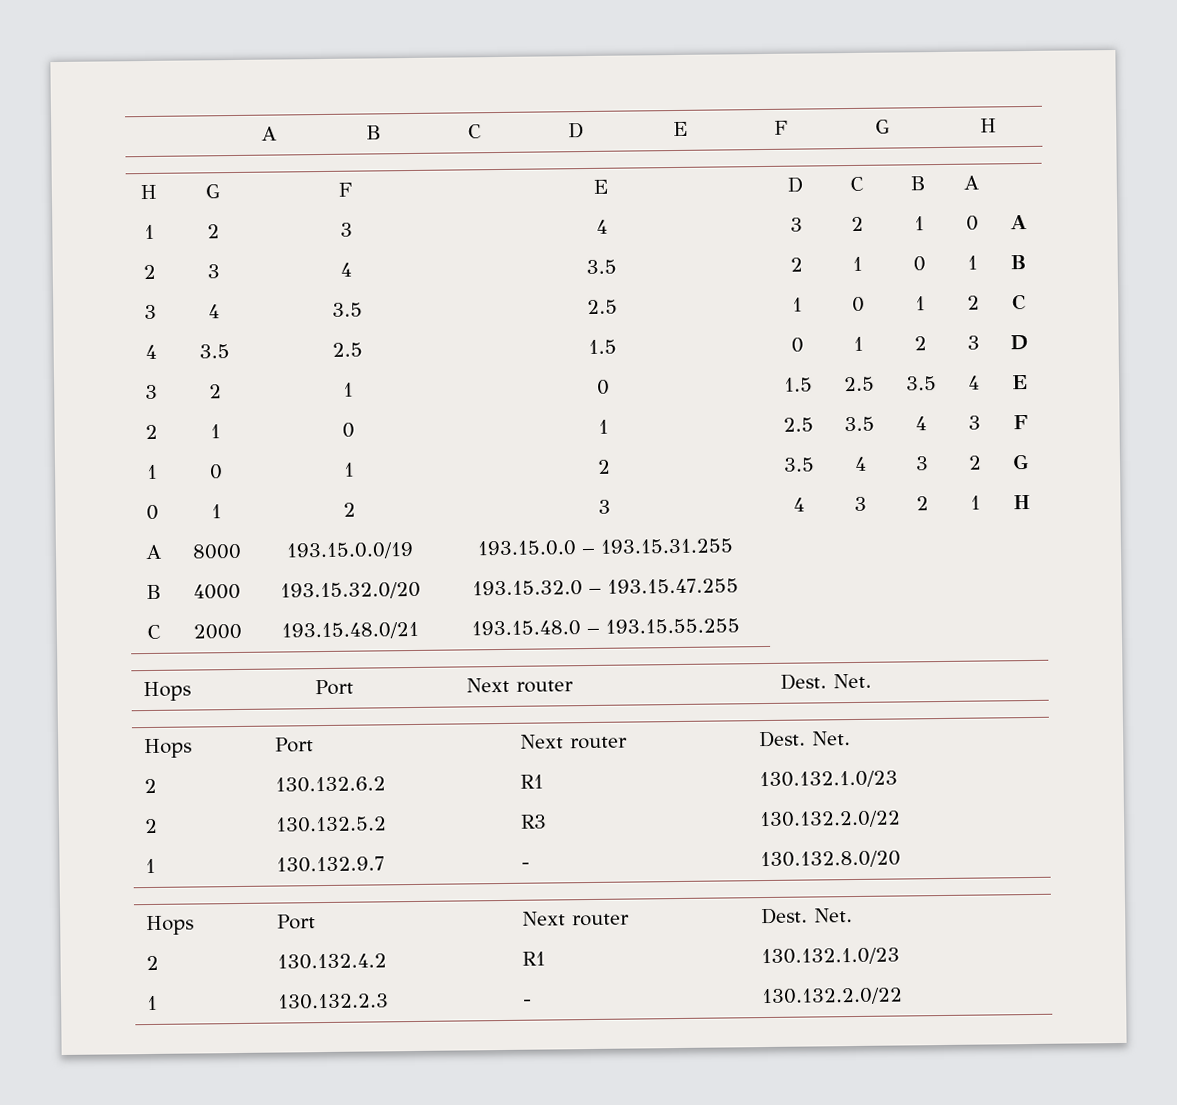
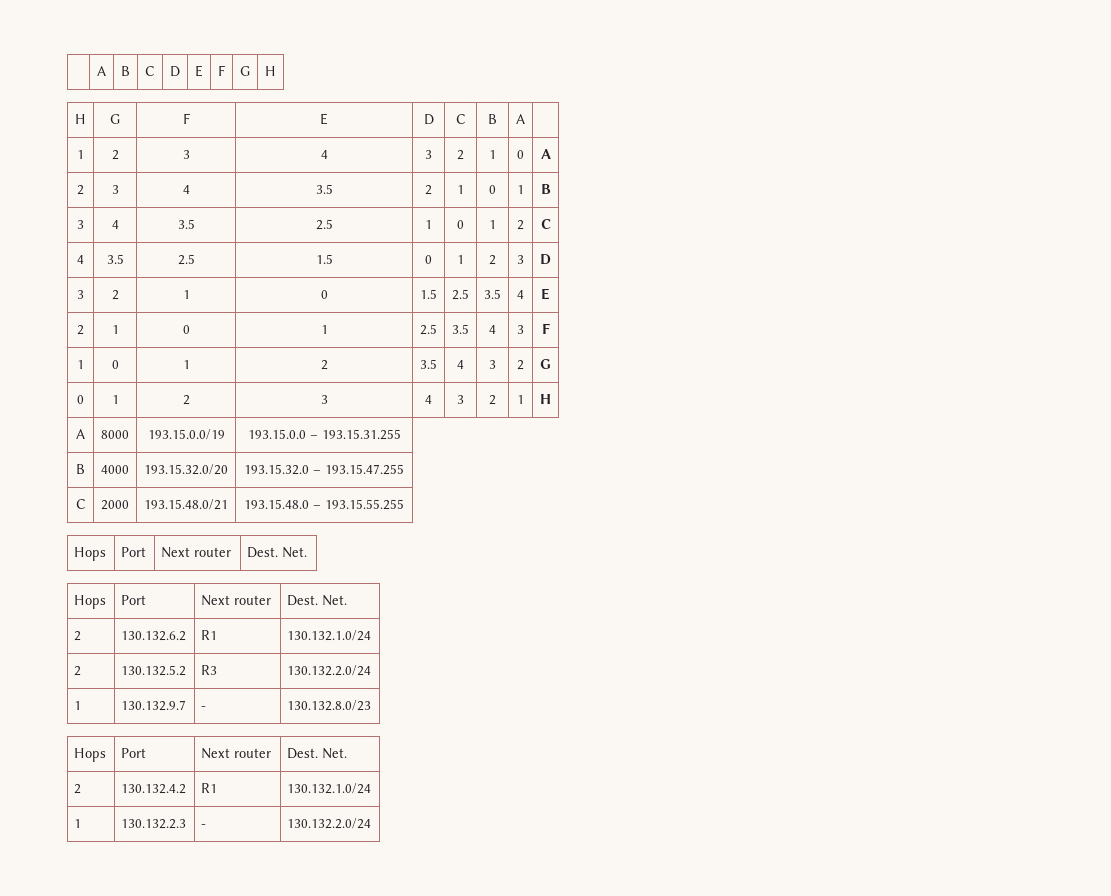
- 2 | 130.132.6.2 | R1 | 130.132.1.0/23
+ 2 | 130.132.6.2 | R1 | 130.132.1.0/24
- 2 | 130.132.5.2 | R3 | 130.132.2.0/22
+ 2 | 130.132.5.2 | R3 | 130.132.2.0/24
- 1 | 130.132.9.7 | - | 130.132.8.0/20
+ 1 | 130.132.9.7 | - | 130.132.8.0/23
- 2 | 130.132.4.2 | R1 | 130.132.1.0/23
+ 2 | 130.132.4.2 | R1 | 130.132.1.0/24
- 1 | 130.132.2.3 | - | 130.132.2.0/22
+ 1 | 130.132.2.3 | - | 130.132.2.0/24

